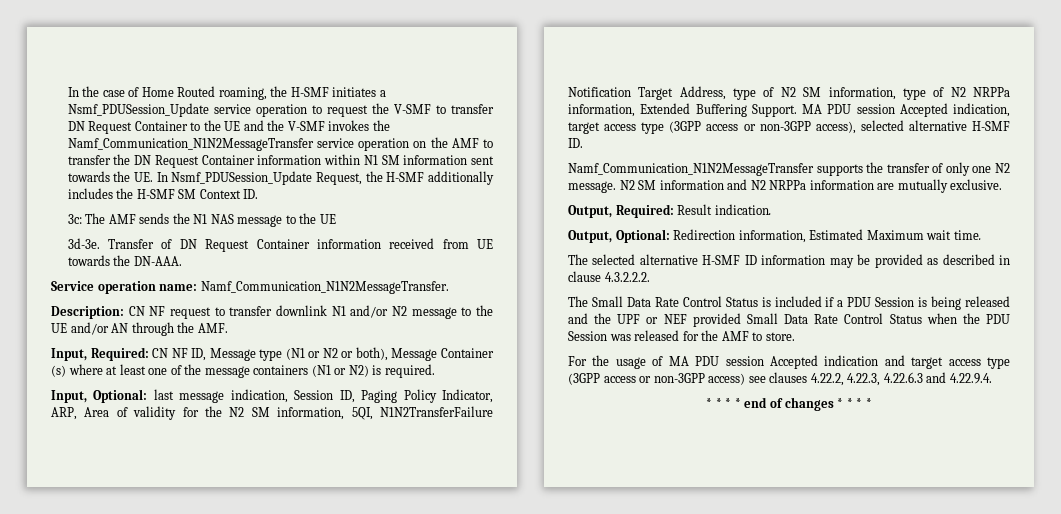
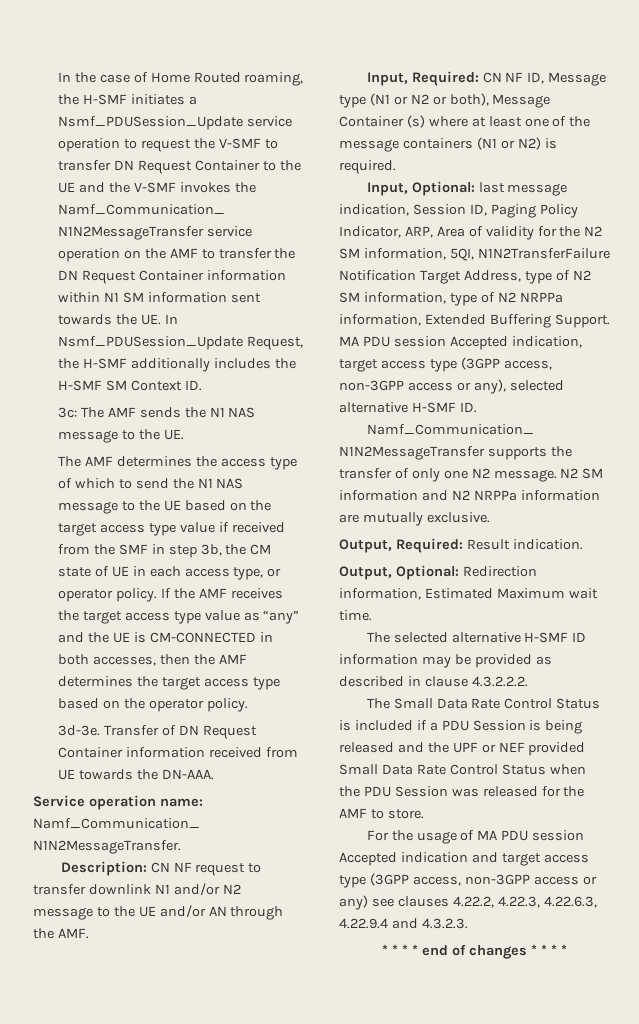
- 3c: The AMF sends the N1 NAS message to the UE
+ 3c: The AMF sends the N1 NAS message to the UE.
+ The AMF determines the access type of which to send the N1 NAS message to the UE based on the target access type value if received from the SMF in step 3b, the CM state of UE in each access type, or operator policy. If the AMF receives the target access type value as “any” and the UE is CM-CONNECTED in both accesses, then the AMF determines the target access type based on the operator policy.
- MA PDU session Accepted indication, target access type (3GPP access or non-3GPP access), selected alternative H-SMF ID.
+ MA PDU session Accepted indication, target access type (3GPP access, non-3GPP access or any), selected alternative H-SMF ID.
- For the usage of MA PDU session Accepted indication and target access type (3GPP access or non-3GPP access) see clauses 4.22.2, 4.22.3, 4.22.6.3 and 4.22.9.4.
+ For the usage of MA PDU session Accepted indication and target access type (3GPP access, non-3GPP access or any) see clauses 4.22.2, 4.22.3, 4.22.6.3, 4.22.9.4 and 4.3.2.3.

